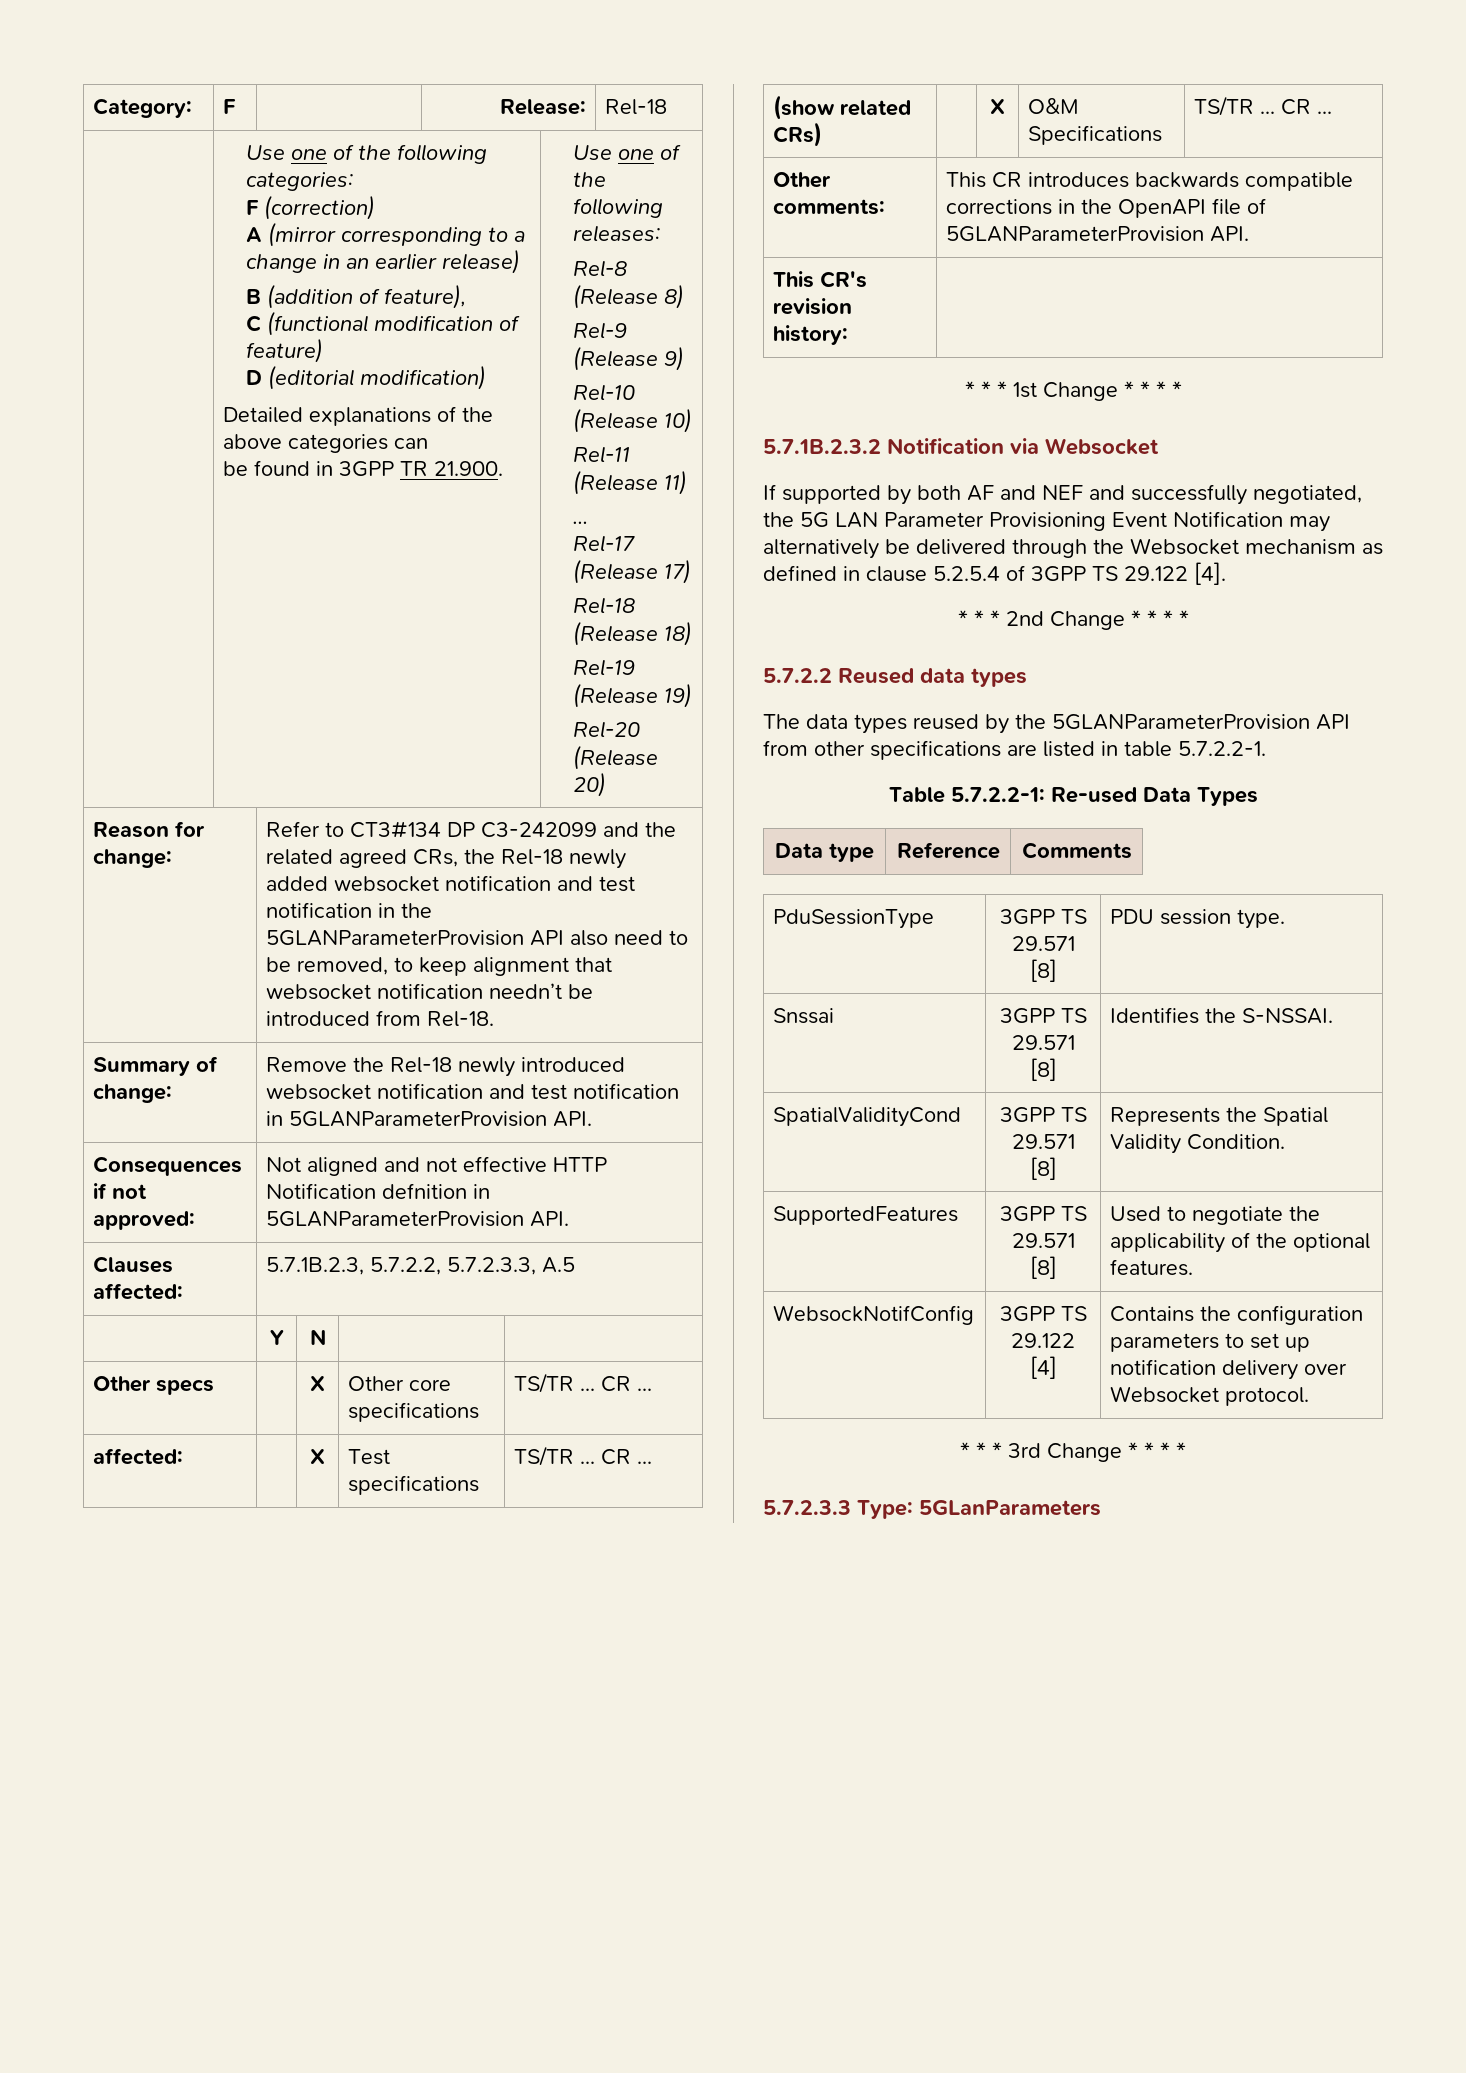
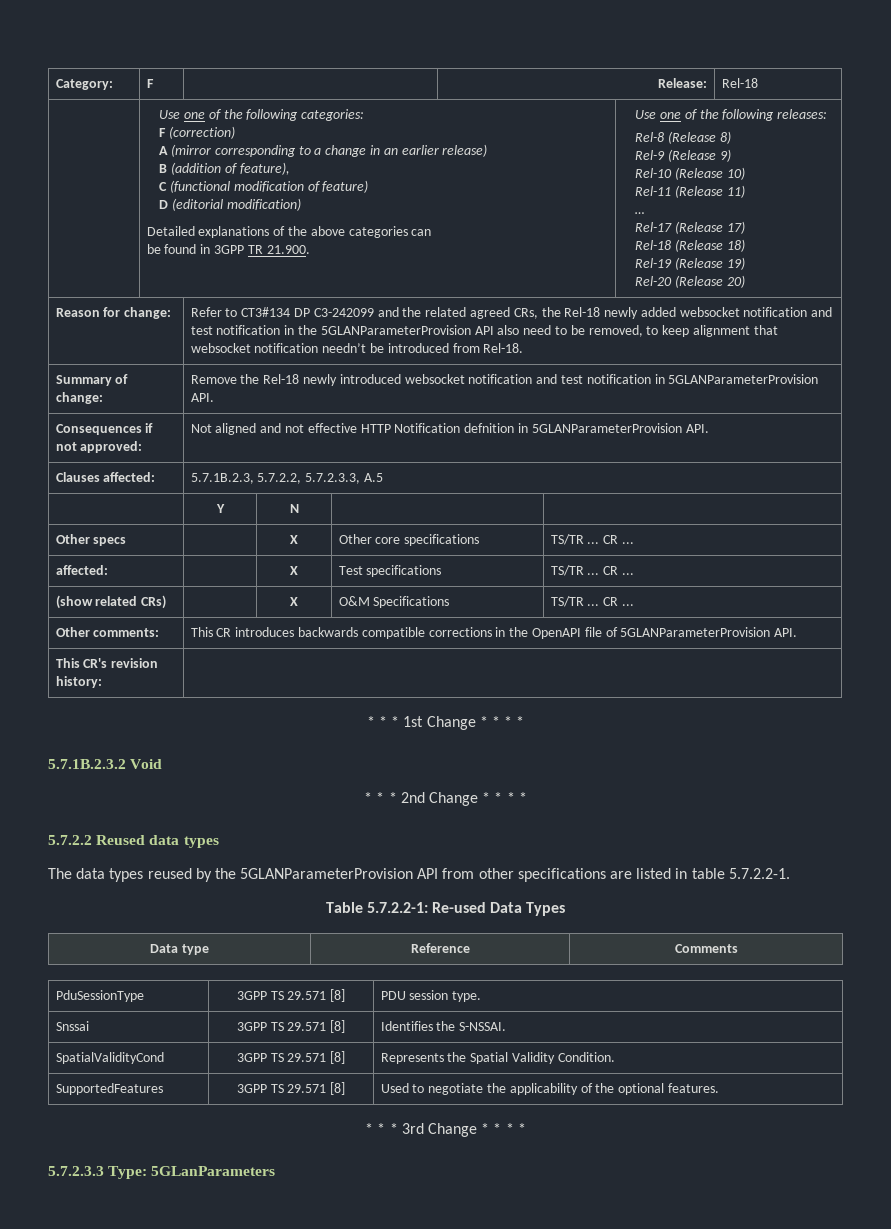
- 5.7.1B.2.3.2 Notification via Websocket
- If supported by both AF and NEF and successfully negotiated, the 5G LAN Parameter Provisioning Event Notification may alternatively be delivered through the Websocket mechanism as defined in clause 5.2.5.4 of 3GPP TS 29.122 [4].
+ 5.7.1B.2.3.2 Void
- WebsockNotifConfig | 3GPP TS 29.122 [4] | Contains the configuration parameters to set up notification delivery over Websocket protocol.

